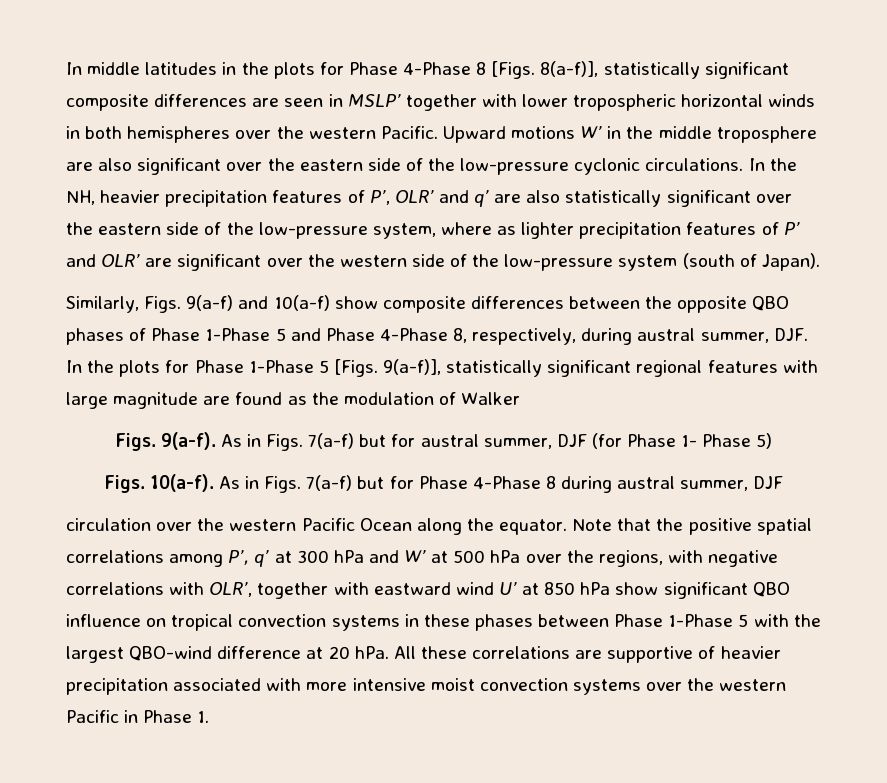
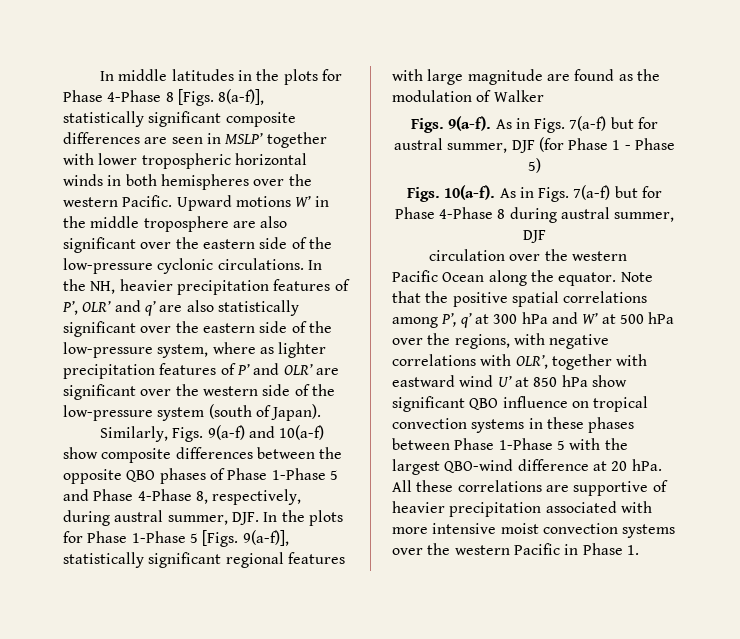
- As in Figs. 7(a-f) but for austral summer, DJF (for Phase 1- Phase 5)
+ As in Figs. 7(a-f) but for austral summer, DJF (for Phase 1 - Phase 5)

